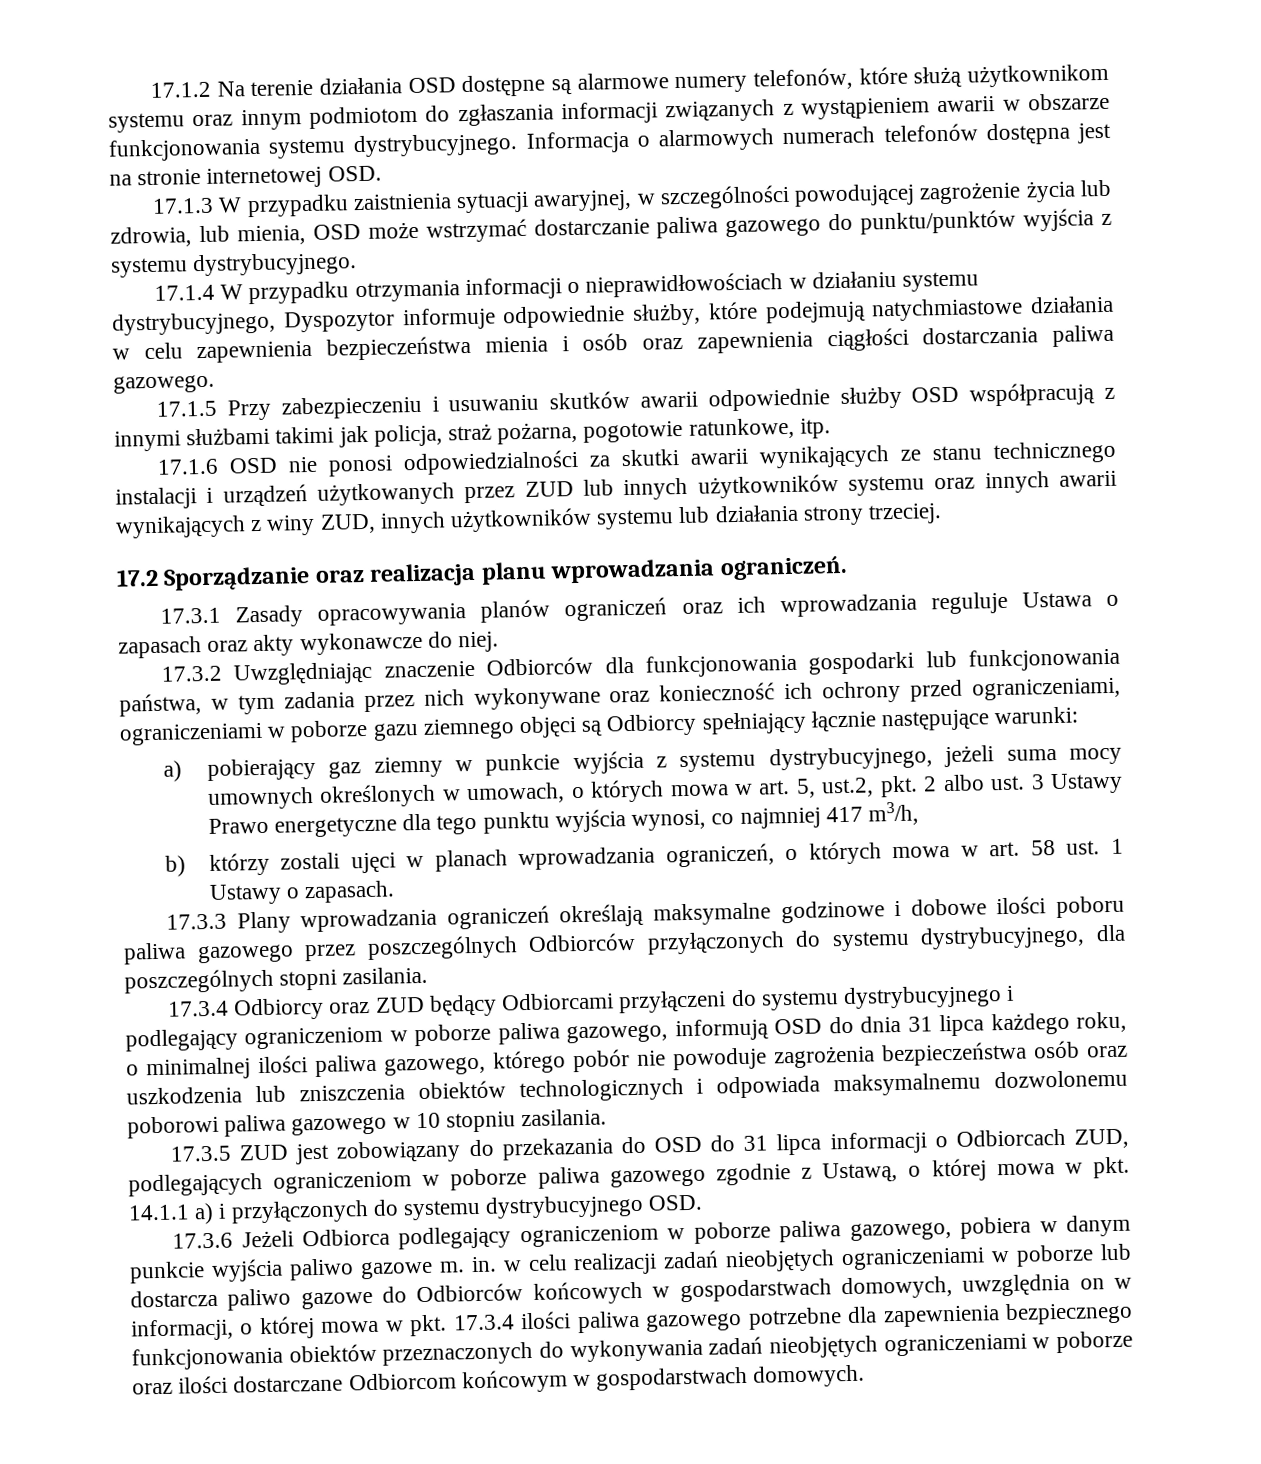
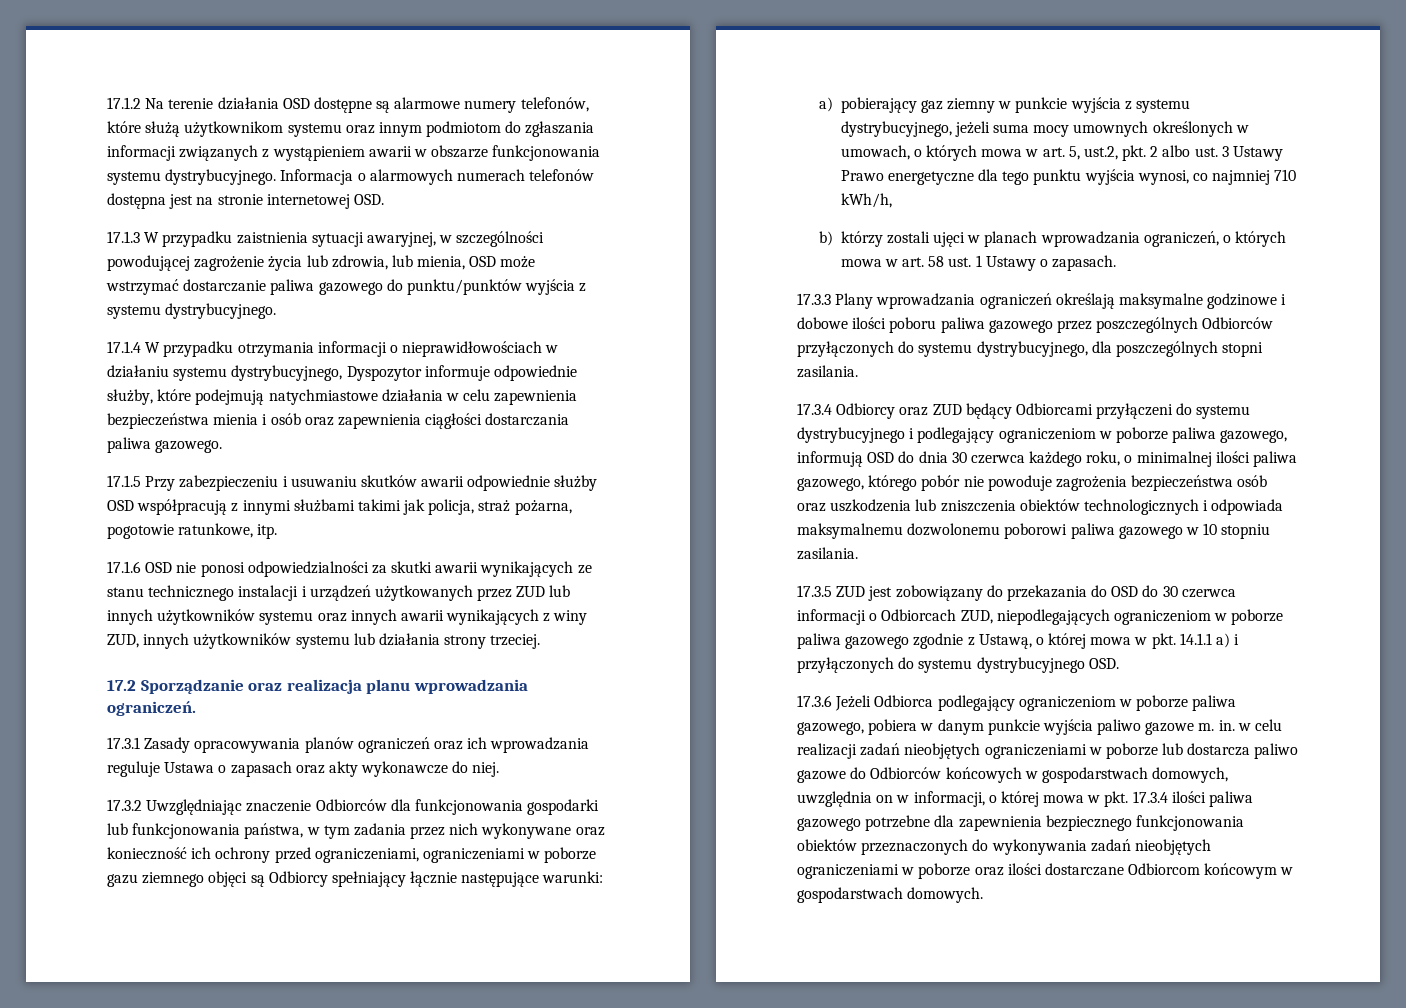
- a) pobierający gaz ziemny w punkcie wyjścia z systemu dystrybucyjnego, jeżeli suma mocy umownych określonych w umowach, o których mowa w art. 5, ust.2, pkt. 2 albo ust. 3 Ustawy Prawo energetyczne dla tego punktu wyjścia wynosi, co najmniej 417 m3/h,
+ a) pobierający gaz ziemny w punkcie wyjścia z systemu dystrybucyjnego, jeżeli suma mocy umownych określonych w umowach, o których mowa w art. 5, ust.2, pkt. 2 albo ust. 3 Ustawy Prawo energetyczne dla tego punktu wyjścia wynosi, co najmniej 710 kWh/h,
- 17.3.4 Odbiorcy oraz ZUD będący Odbiorcami przyłączeni do systemu dystrybucyjnego i podlegający ograniczeniom w poborze paliwa gazowego, informują OSD do dnia 31 lipca każdego roku, o minimalnej ilości paliwa gazowego, którego pobór nie powoduje zagrożenia bezpieczeństwa osób oraz uszkodzenia lub zniszczenia obiektów technologicznych i odpowiada maksymalnemu dozwolonemu poborowi paliwa gazowego w 10 stopniu zasilania.
+ 17.3.4 Odbiorcy oraz ZUD będący Odbiorcami przyłączeni do systemu dystrybucyjnego i podlegający ograniczeniom w poborze paliwa gazowego, informują OSD do dnia 30 czerwca każdego roku, o minimalnej ilości paliwa gazowego, którego pobór nie powoduje zagrożenia bezpieczeństwa osób oraz uszkodzenia lub zniszczenia obiektów technologicznych i odpowiada maksymalnemu dozwolonemu poborowi paliwa gazowego w 10 stopniu zasilania.
- 17.3.5 ZUD jest zobowiązany do przekazania do OSD do 31 lipca informacji o Odbiorcach ZUD, podlegających ograniczeniom w poborze paliwa gazowego zgodnie z Ustawą, o której mowa w pkt. 14.1.1 a) i przyłączonych do systemu dystrybucyjnego OSD.
+ 17.3.5 ZUD jest zobowiązany do przekazania do OSD do 30 czerwca informacji o Odbiorcach ZUD, niepodlegających ograniczeniom w poborze paliwa gazowego zgodnie z Ustawą, o której mowa w pkt. 14.1.1 a) i przyłączonych do systemu dystrybucyjnego OSD.

